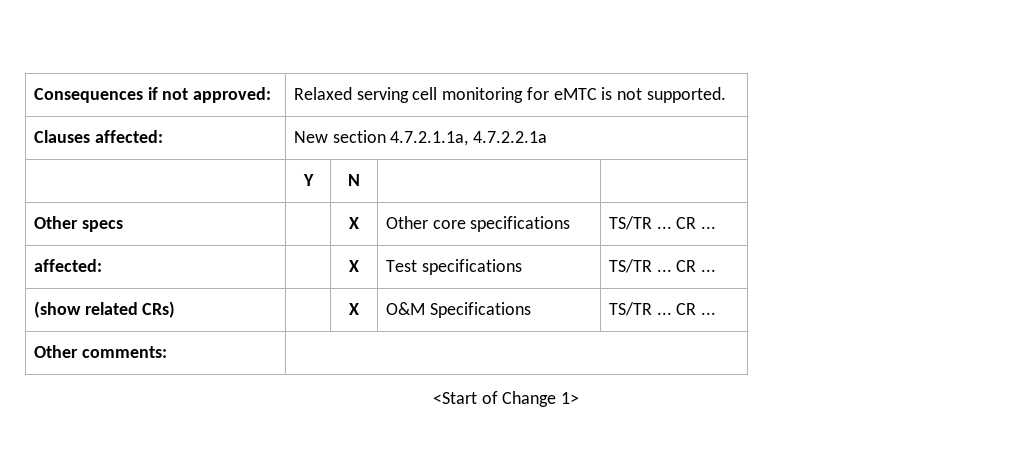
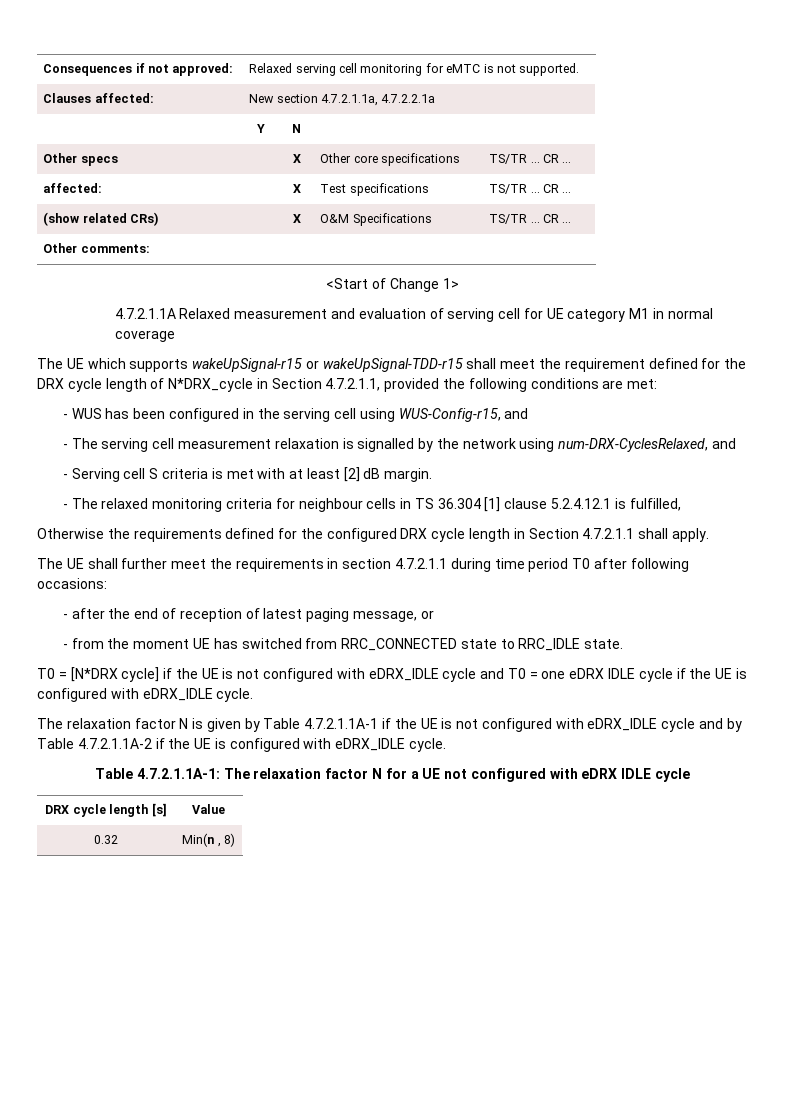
+ 4.7.2.1.1A Relaxed measurement and evaluation of serving cell for UE category M1 in normal coverage
+ The UE which supports wakeUpSignal-r15 or wakeUpSignal-TDD-r15 shall meet the requirement defined for the DRX cycle length of N*DRX_cycle in Section 4.7.2.1.1, provided the following conditions are met:
+ - WUS has been configured in the serving cell using WUS-Config-r15, and
+ - The serving cell measurement relaxation is signalled by the network using num-DRX-CyclesRelaxed, and
+ - Serving cell S criteria is met with at least [2] dB margin.
+ - The relaxed monitoring criteria for neighbour cells in TS 36.304 [1] clause 5.2.4.12.1 is fulfilled,
+ Otherwise the requirements defined for the configured DRX cycle length in Section 4.7.2.1.1 shall apply.
+ The UE shall further meet the requirements in section 4.7.2.1.1 during time period T0 after following occasions:
+ - after the end of reception of latest paging message, or
+ - from the moment UE has switched from RRC_CONNECTED state to RRC_IDLE state.
+ T0 = [N*DRX cycle] if the UE is not configured with eDRX_IDLE cycle and T0 = one eDRX IDLE cycle if the UE is configured with eDRX_IDLE cycle.
+ The relaxation factor N is given by Table 4.7.2.1.1A-1 if the UE is not configured with eDRX_IDLE cycle and by Table 4.7.2.1.1A-2 if the UE is configured with eDRX_IDLE cycle.
+ Table 4.7.2.1.1A-1: The relaxation factor N for a UE not configured with eDRX IDLE cycle
+ DRX cycle length [s] | Value
+ 0.32 | Min(n , 8)

